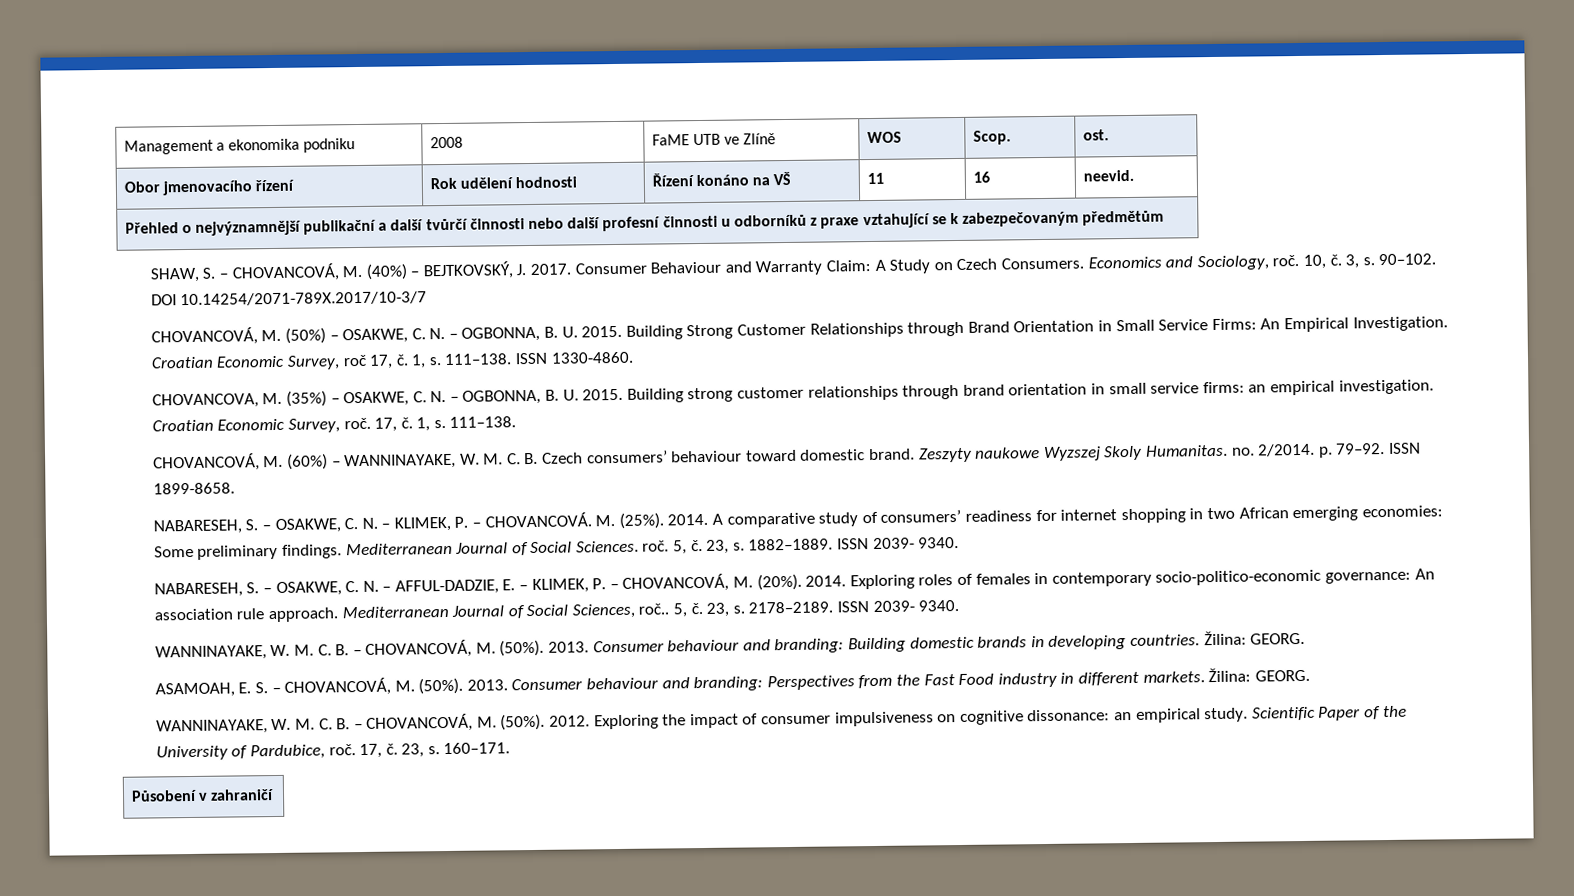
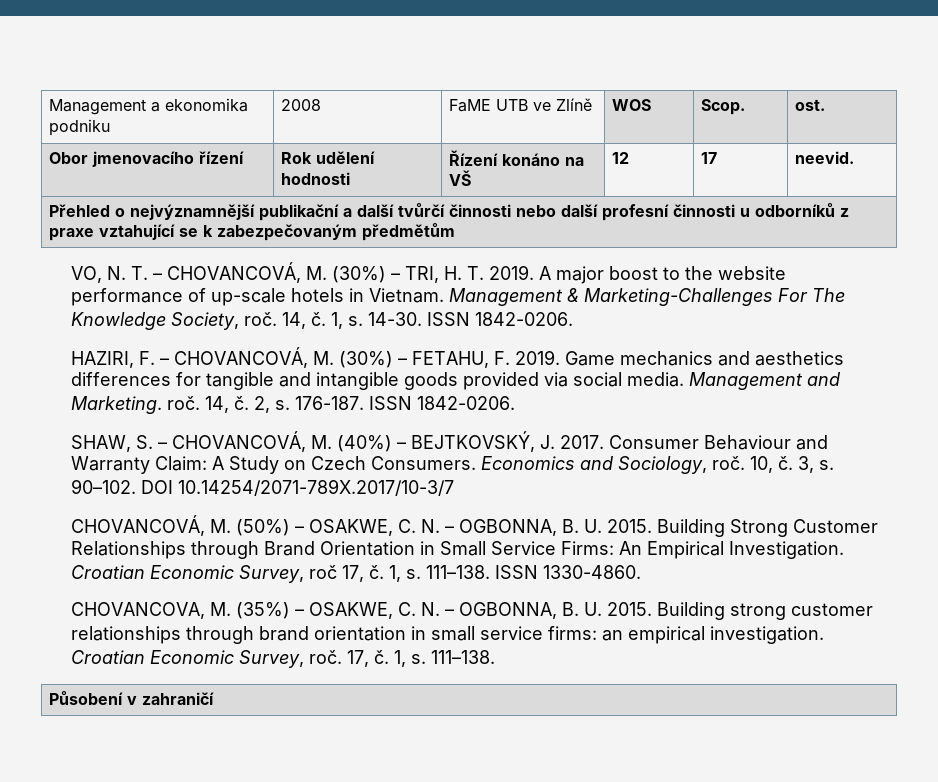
- Obor jmenovacího řízení | Rok udělení hodnosti | Řízení konáno na VŠ | 11 | 16 | neevid.
+ Obor jmenovacího řízení | Rok udělení hodnosti | Řízení konáno na VŠ | 12 | 17 | neevid.
+ VO, N. T. – CHOVANCOVÁ, M. (30%) – TRI, H. T. 2019. A major boost to the website performance of up-scale hotels in Vietnam. Management & Marketing-Challenges For The Knowledge Society, roč. 14, č. 1, s. 14-30. ISSN 1842-0206.
+ HAZIRI, F. – CHOVANCOVÁ, M. (30%) – FETAHU, F. 2019. Game mechanics and aesthetics differences for tangible and intangible goods provided via social media. Management and Marketing. roč. 14, č. 2, s. 176-187. ISSN 1842-0206.
- CHOVANCOVÁ, M. (60%) – WANNINAYAKE, W. M. C. B. Czech consumers’ behaviour toward domestic brand. Zeszyty naukowe Wyzszej Skoly Humanitas. no. 2/2014. p. 79–92. ISSN 1899-8658.
- NABARESEH, S. – OSAKWE, C. N. – KLIMEK, P. – CHOVANCOVÁ. M. (25%). 2014. A comparative study of consumers’ readiness for internet shopping in two African emerging economies: Some preliminary findings. Mediterranean Journal of Social Sciences. roč. 5, č. 23, s. 1882–1889. ISSN 2039- 9340.
- NABARESEH, S. – OSAKWE, C. N. – AFFUL-DADZIE, E. – KLIMEK, P. – CHOVANCOVÁ, M. (20%). 2014. Exploring roles of females in contemporary socio-politico-economic governance: An association rule approach. Mediterranean Journal of Social Sciences, roč.. 5, č. 23, s. 2178–2189. ISSN 2039- 9340.
- WANNINAYAKE, W. M. C. B. – CHOVANCOVÁ, M. (50%). 2013. Consumer behaviour and branding: Building domestic brands in developing countries. Žilina: GEORG.
- ASAMOAH, E. S. – CHOVANCOVÁ, M. (50%). 2013. Consumer behaviour and branding: Perspectives from the Fast Food industry in different markets. Žilina: GEORG.
- WANNINAYAKE, W. M. C. B. – CHOVANCOVÁ, M. (50%). 2012. Exploring the impact of consumer impulsiveness on cognitive dissonance: an empirical study. Scientific Paper of the University of Pardubice, roč. 17, č. 23, s. 160–171.

